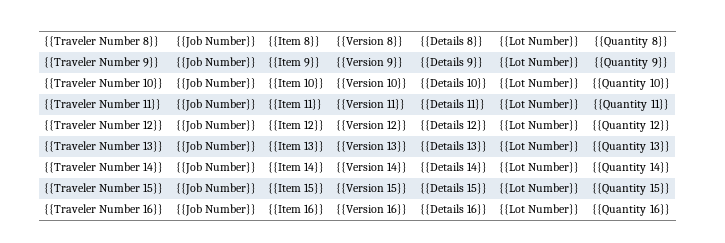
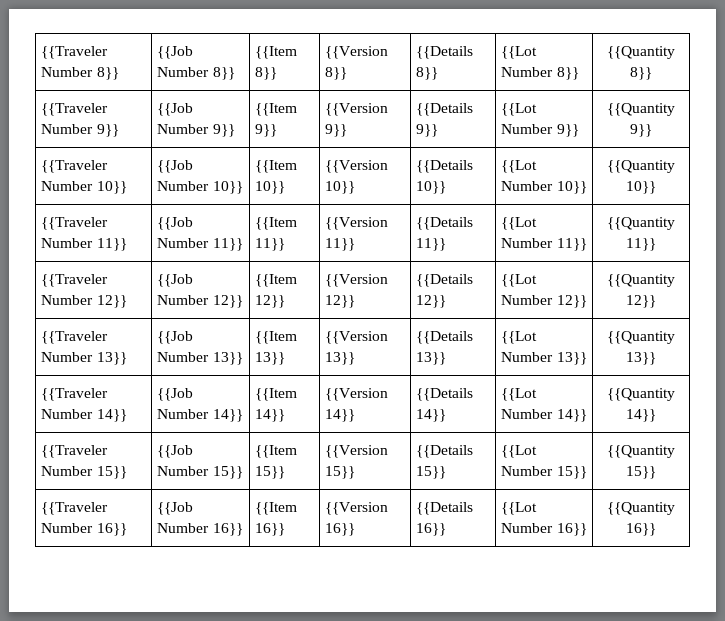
- {{Traveler Number 8}} | {{Job Number}} | {{Item 8}} | {{Version 8}} | {{Details 8}} | {{Lot Number}} | {{Quantity 8}}
+ {{Traveler Number 8}} | {{Job Number 8}} | {{Item 8}} | {{Version 8}} | {{Details 8}} | {{Lot Number 8}} | {{Quantity 8}}
- {{Traveler Number 9}} | {{Job Number}} | {{Item 9}} | {{Version 9}} | {{Details 9}} | {{Lot Number}} | {{Quantity 9}}
+ {{Traveler Number 9}} | {{Job Number 9}} | {{Item 9}} | {{Version 9}} | {{Details 9}} | {{Lot Number 9}} | {{Quantity 9}}
- {{Traveler Number 10}} | {{Job Number}} | {{Item 10}} | {{Version 10}} | {{Details 10}} | {{Lot Number}} | {{Quantity 10}}
+ {{Traveler Number 10}} | {{Job Number 10}} | {{Item 10}} | {{Version 10}} | {{Details 10}} | {{Lot Number 10}} | {{Quantity 10}}
- {{Traveler Number 11}} | {{Job Number}} | {{Item 11}} | {{Version 11}} | {{Details 11}} | {{Lot Number}} | {{Quantity 11}}
+ {{Traveler Number 11}} | {{Job Number 11}} | {{Item 11}} | {{Version 11}} | {{Details 11}} | {{Lot Number 11}} | {{Quantity 11}}
- {{Traveler Number 12}} | {{Job Number}} | {{Item 12}} | {{Version 12}} | {{Details 12}} | {{Lot Number}} | {{Quantity 12}}
+ {{Traveler Number 12}} | {{Job Number 12}} | {{Item 12}} | {{Version 12}} | {{Details 12}} | {{Lot Number 12}} | {{Quantity 12}}
- {{Traveler Number 13}} | {{Job Number}} | {{Item 13}} | {{Version 13}} | {{Details 13}} | {{Lot Number}} | {{Quantity 13}}
+ {{Traveler Number 13}} | {{Job Number 13}} | {{Item 13}} | {{Version 13}} | {{Details 13}} | {{Lot Number 13}} | {{Quantity 13}}
- {{Traveler Number 14}} | {{Job Number}} | {{Item 14}} | {{Version 14}} | {{Details 14}} | {{Lot Number}} | {{Quantity 14}}
+ {{Traveler Number 14}} | {{Job Number 14}} | {{Item 14}} | {{Version 14}} | {{Details 14}} | {{Lot Number 14}} | {{Quantity 14}}
- {{Traveler Number 15}} | {{Job Number}} | {{Item 15}} | {{Version 15}} | {{Details 15}} | {{Lot Number}} | {{Quantity 15}}
+ {{Traveler Number 15}} | {{Job Number 15}} | {{Item 15}} | {{Version 15}} | {{Details 15}} | {{Lot Number 15}} | {{Quantity 15}}
- {{Traveler Number 16}} | {{Job Number}} | {{Item 16}} | {{Version 16}} | {{Details 16}} | {{Lot Number}} | {{Quantity 16}}
+ {{Traveler Number 16}} | {{Job Number 16}} | {{Item 16}} | {{Version 16}} | {{Details 16}} | {{Lot Number 16}} | {{Quantity 16}}

